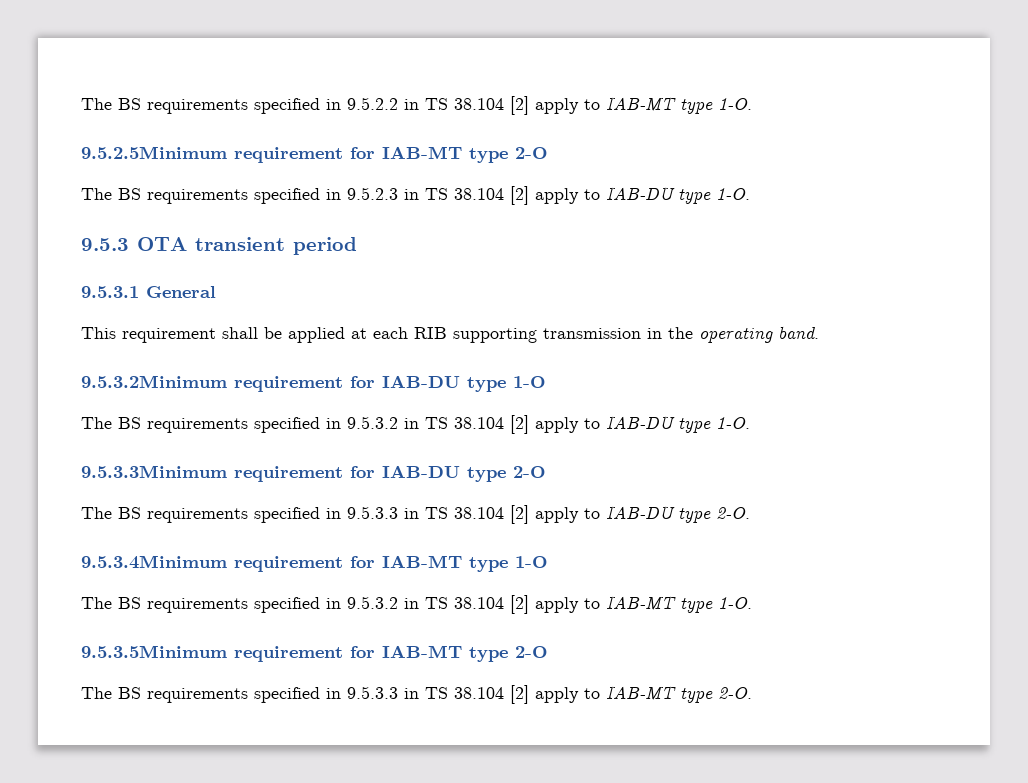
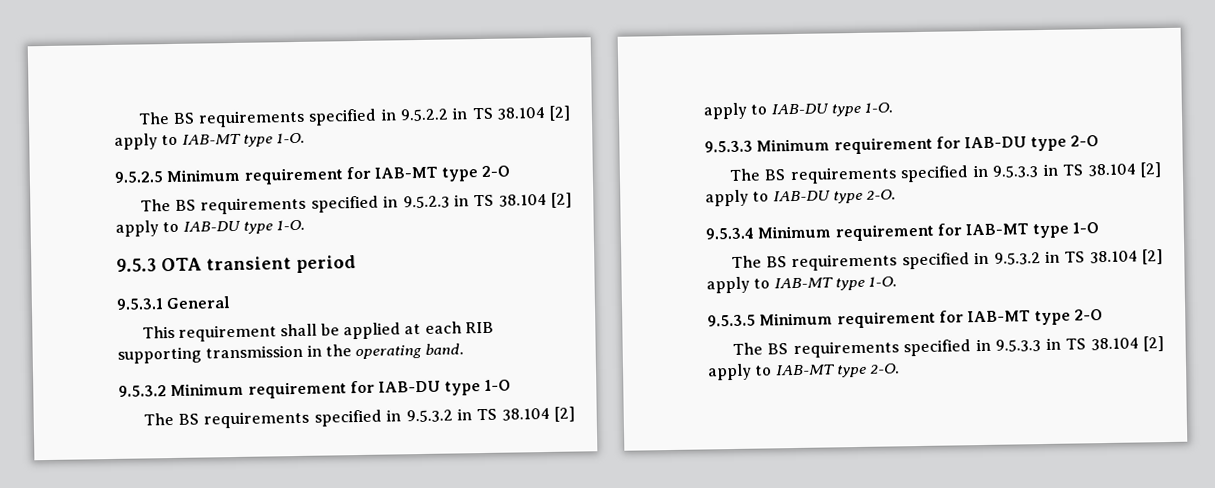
- 9.5.2.5Minimum requirement for IAB-MT type 2-O
+ 9.5.2.5 Minimum requirement for IAB-MT type 2-O
- 9.5.3.2Minimum requirement for IAB-DU type 1-O
+ 9.5.3.2 Minimum requirement for IAB-DU type 1-O
- 9.5.3.3Minimum requirement for IAB-DU type 2-O
+ 9.5.3.3 Minimum requirement for IAB-DU type 2-O
- 9.5.3.4Minimum requirement for IAB-MT type 1-O
+ 9.5.3.4 Minimum requirement for IAB-MT type 1-O
- 9.5.3.5Minimum requirement for IAB-MT type 2-O
+ 9.5.3.5 Minimum requirement for IAB-MT type 2-O

